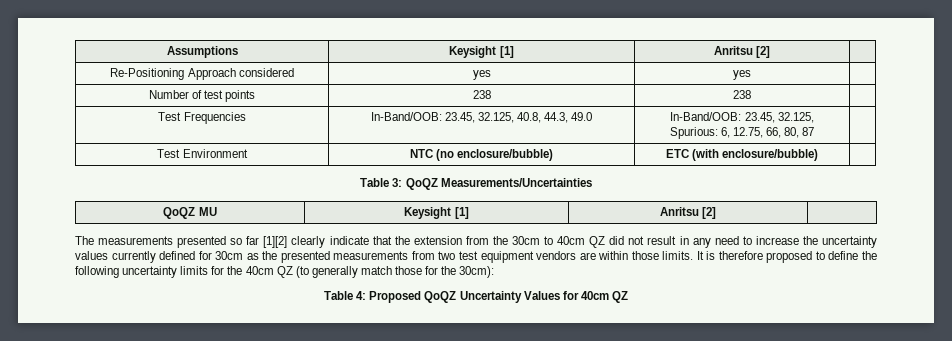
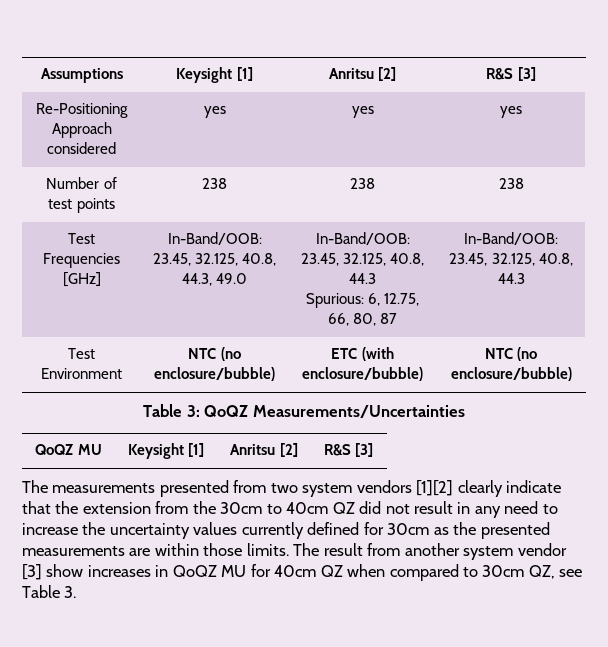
- Assumptions | Keysight [1] | Anritsu [2] |
+ Assumptions | Keysight [1] | Anritsu [2] | R&S [3]
- Re-Positioning Approach considered | yes | yes |
+ Re-Positioning Approach considered | yes | yes | yes
- Number of test points | 238 | 238 |
+ Number of test points | 238 | 238 | 238
- Test Frequencies | In-Band/OOB: 23.45, 32.125, 40.8, 44.3, 49.0 | In-Band/OOB: 23.45, 32.125,
- Spurious: 6, 12.75, 66, 80, 87 |
+ Test Frequencies [GHz] | In-Band/OOB: 23.45, 32.125, 40.8, 44.3, 49.0 | In-Band/OOB: 23.45, 32.125, 40.8, 44.3
+ Spurious: 6, 12.75, 66, 80, 87 | In-Band/OOB: 23.45, 32.125, 40.8, 44.3
- Test Environment | NTC (no enclosure/bubble) | ETC (with enclosure/bubble) |
+ Test Environment | NTC (no enclosure/bubble) | ETC (with enclosure/bubble) | NTC (no enclosure/bubble)
- QoQZ MU | Keysight [1] | Anritsu [2] |
+ QoQZ MU | Keysight [1] | Anritsu [2] | R&S [3]
- The measurements presented so far [1][2] clearly indicate that the extension from the 30cm to 40cm QZ did not result in any need to increase the uncertainty values currently defined for 30cm as the presented measurements from two test equipment vendors are within those limits. It is therefore proposed to define the following uncertainty limits for the 40cm QZ (to generally match those for the 30cm):
- Table 4: Proposed QoQZ Uncertainty Values for 40cm QZ
+ The measurements presented from two system vendors [1][2] clearly indicate that the extension from the 30cm to 40cm QZ did not result in any need to increase the uncertainty values currently defined for 30cm as the presented measurements are within those limits. The result from another system vendor [3] show increases in QoQZ MU for 40cm QZ when compared to 30cm QZ, see Table 3.

